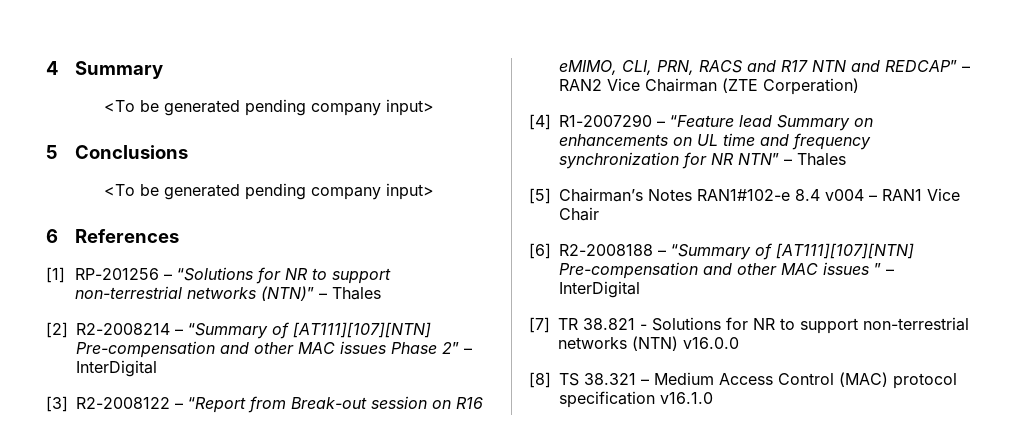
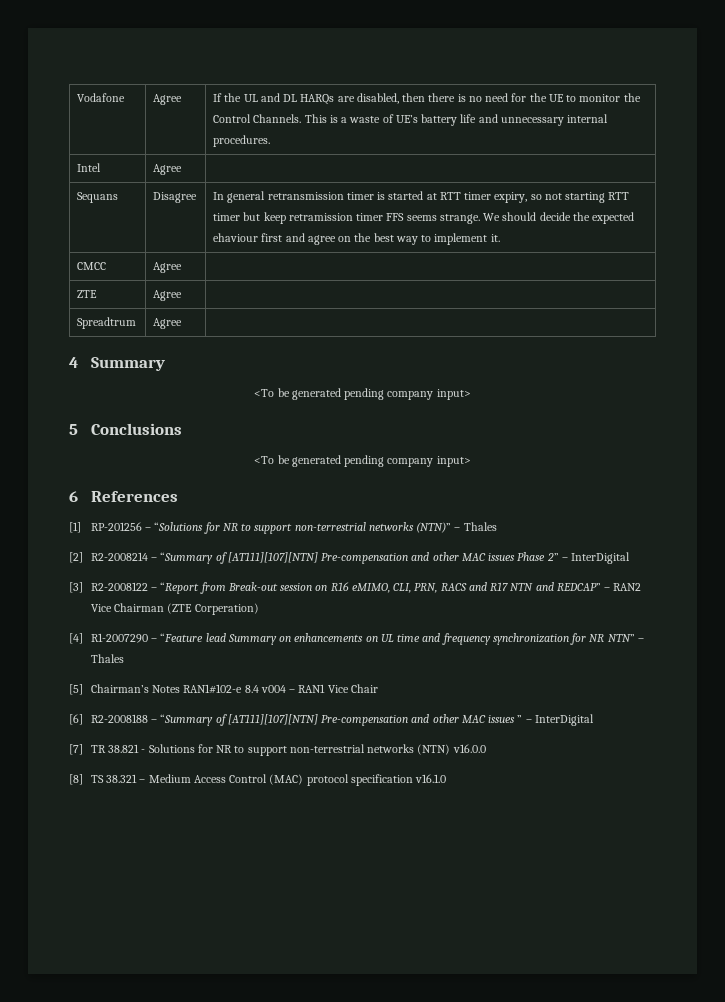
+ Vodafone | Agree | If the UL and DL HARQs are disabled, then there is no need for the UE to monitor the Control Channels. This is a waste of UE’s battery life and unnecessary internal procedures.
+ Intel | Agree |
+ Sequans | Disagree | In general retransmission timer is started at RTT timer expiry, so not starting RTT timer but keep retramission timer FFS seems strange. We should decide the expected ehaviour first and agree on the best way to implement it.
+ CMCC | Agree |
+ ZTE | Agree |
+ Spreadtrum | Agree |

